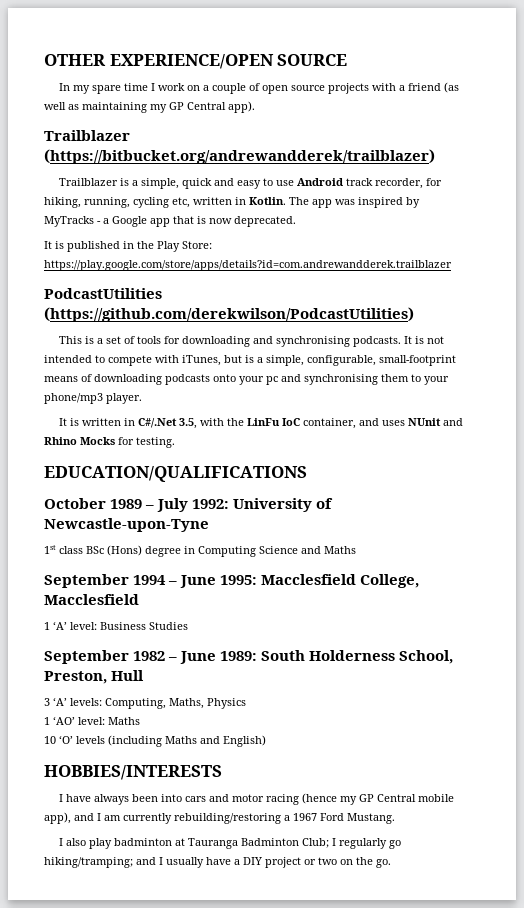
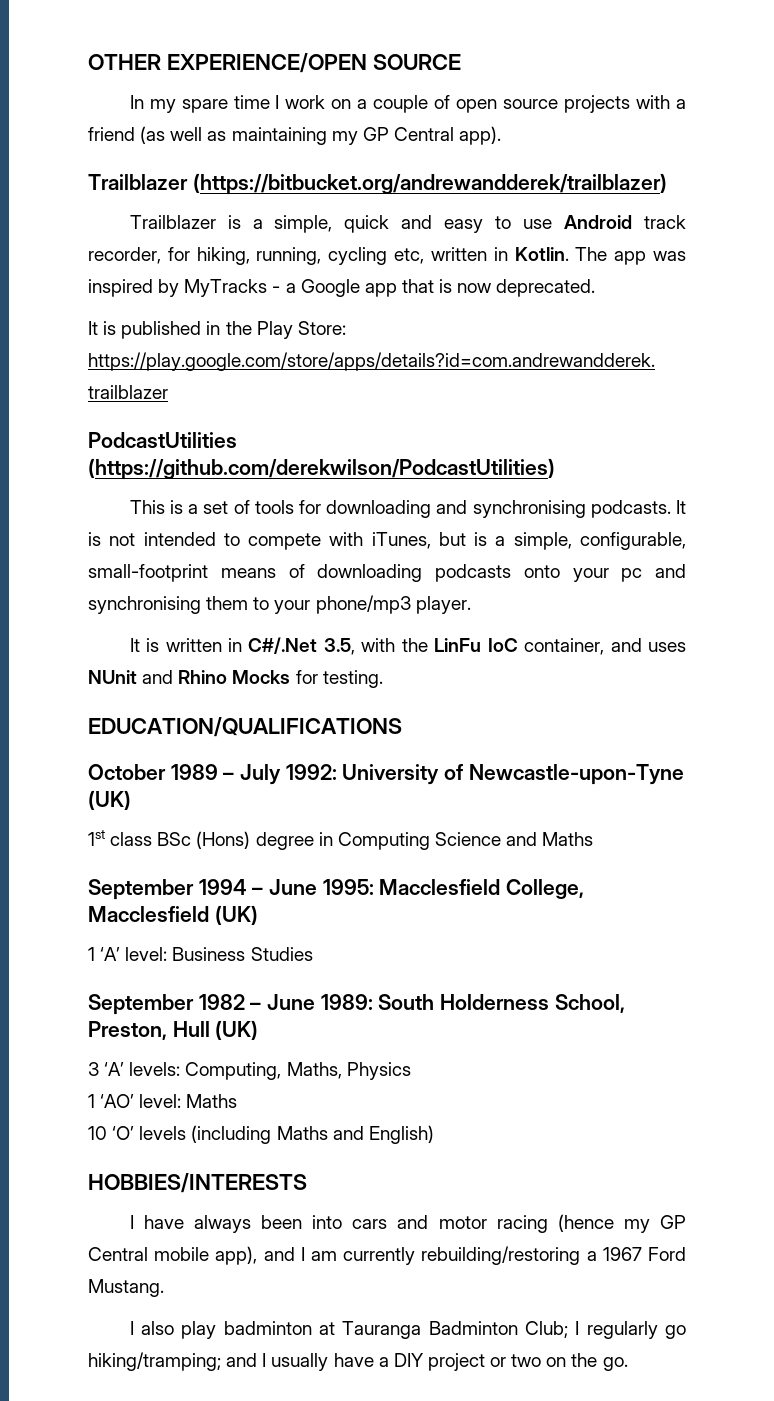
- October 1989 – July 1992: University of Newcastle-upon-Tyne
+ October 1989 – July 1992: University of Newcastle-upon-Tyne (UK)
- September 1994 – June 1995: Macclesfield College, Macclesfield
+ September 1994 – June 1995: Macclesfield College, Macclesfield (UK)
- September 1982 – June 1989: South Holderness School, Preston, Hull
+ September 1982 – June 1989: South Holderness School, Preston, Hull (UK)

